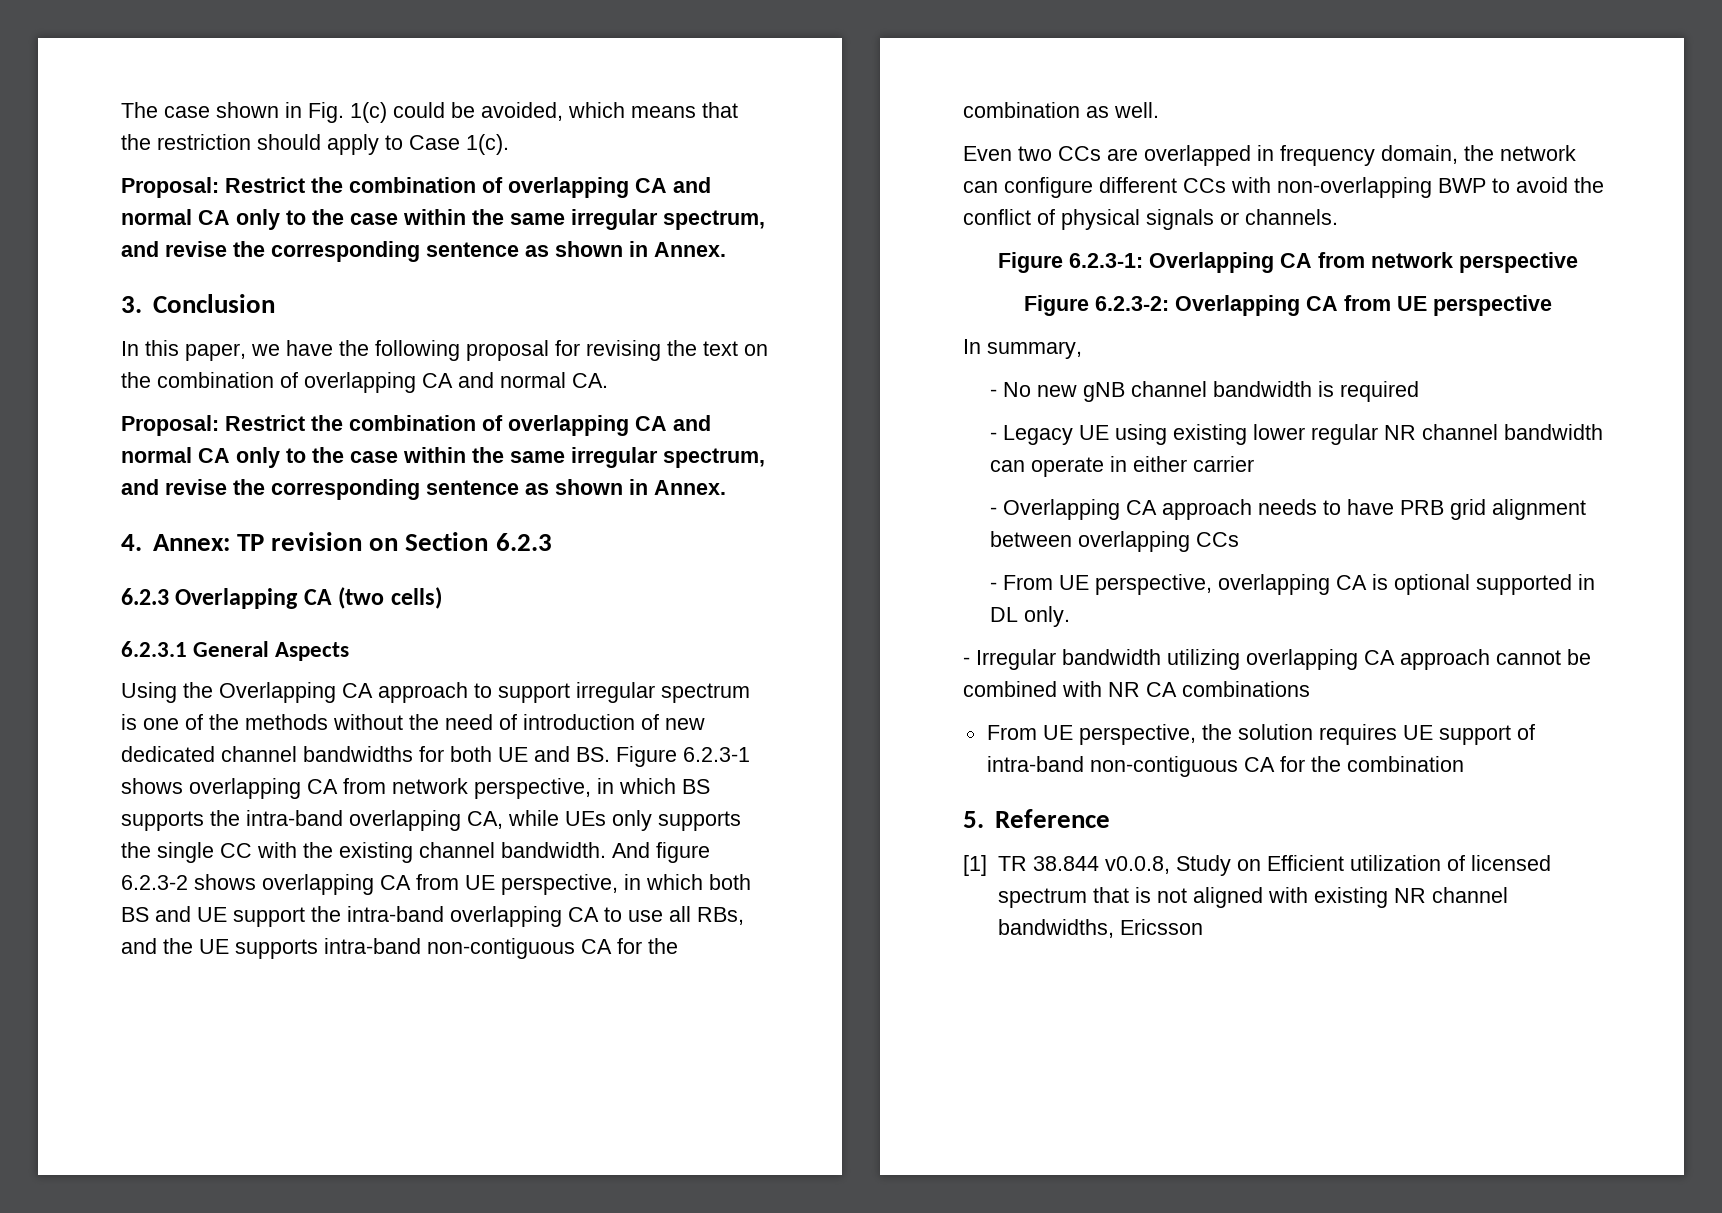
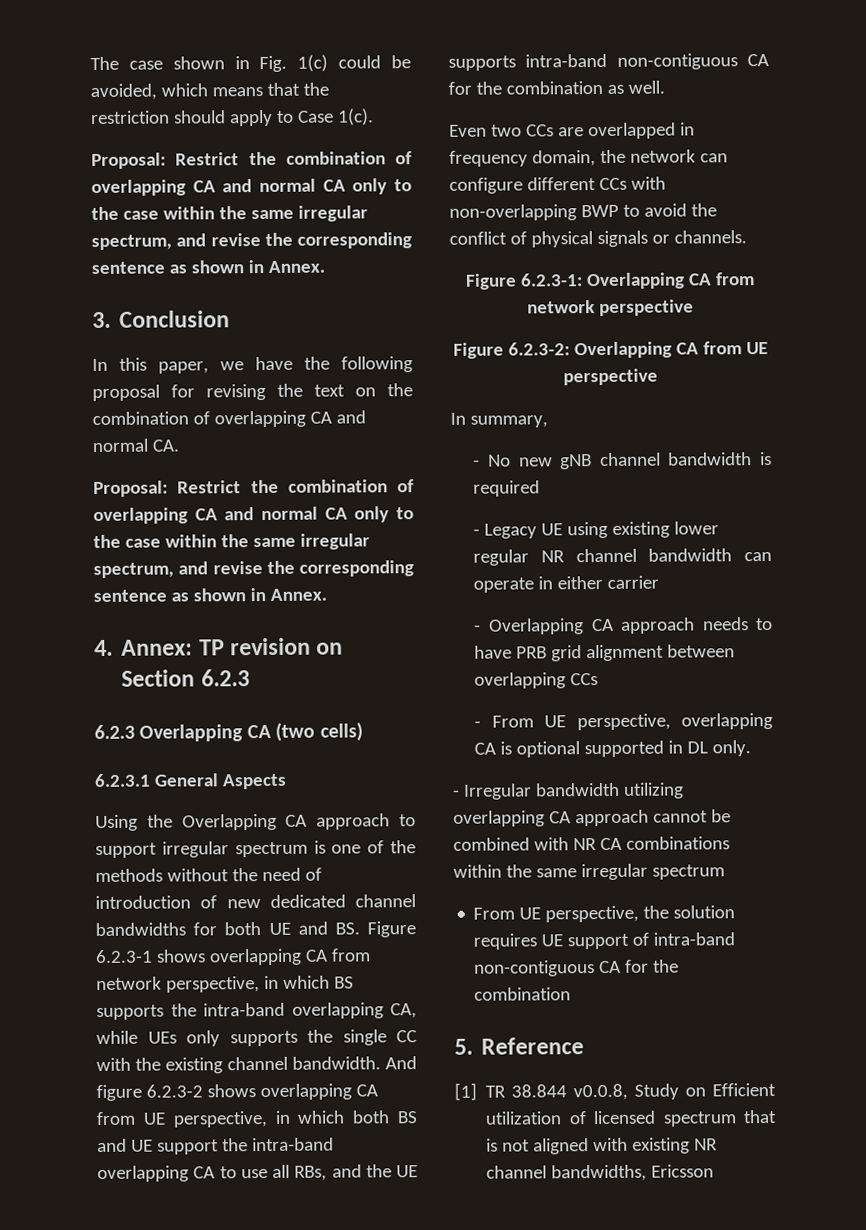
- - Irregular bandwidth utilizing overlapping CA approach cannot be combined with NR CA combinations
+ - Irregular bandwidth utilizing overlapping CA approach cannot be combined with NR CA combinations within the same irregular spectrum

